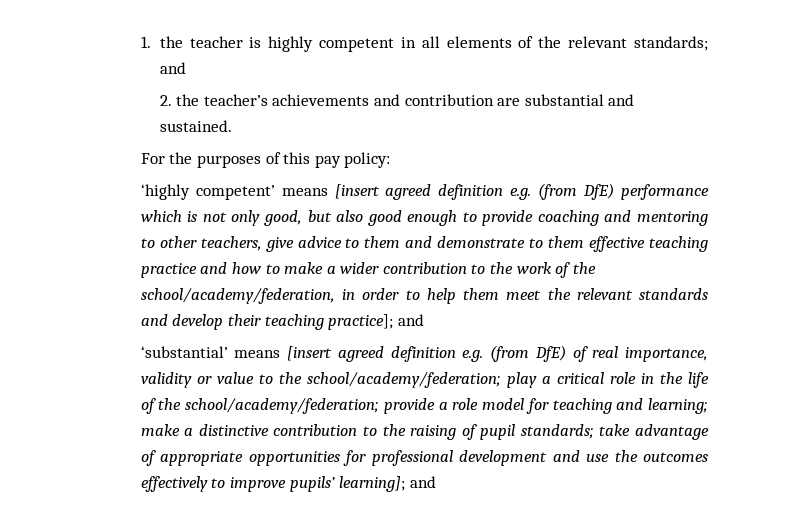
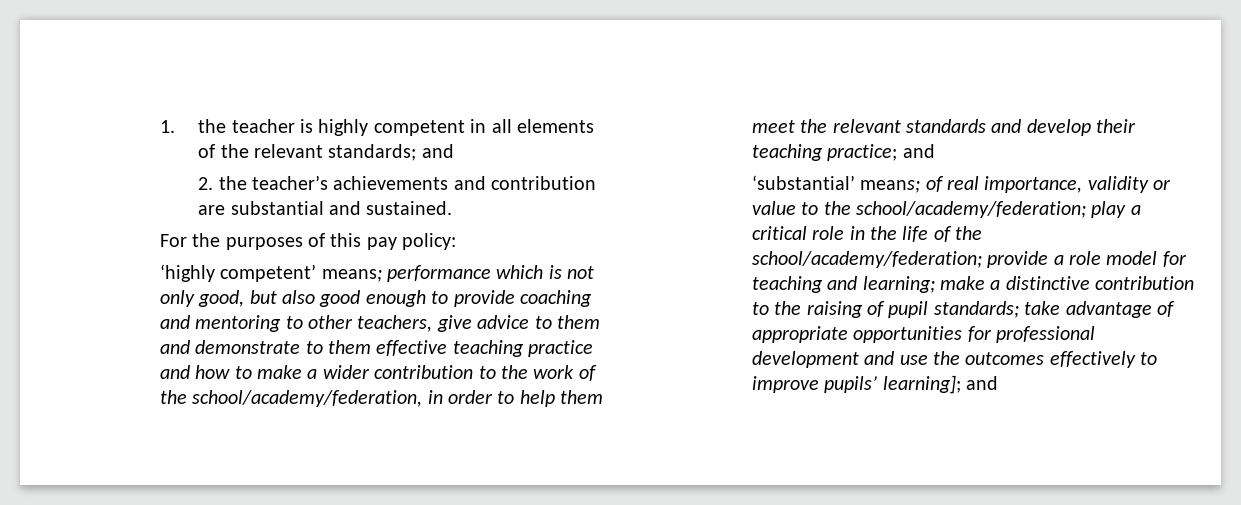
- ‘highly competent’ means [insert agreed definition e.g. (from DfE) performance which is not only good, but also good enough to provide coaching and mentoring to other teachers, give advice to them and demonstrate to them effective teaching practice and how to make a wider contribution to the work of the school/academy/federation, in order to help them meet the relevant standards and develop their teaching practice]; and
+ ‘highly competent’ means; performance which is not only good, but also good enough to provide coaching and mentoring to other teachers, give advice to them and demonstrate to them effective teaching practice and how to make a wider contribution to the work of the school/academy/federation, in order to help them meet the relevant standards and develop their teaching practice; and
- ‘substantial’ means [insert agreed definition e.g. (from DfE) of real importance, validity or value to the school/academy/federation; play a critical role in the life of the school/academy/federation; provide a role model for teaching and learning; make a distinctive contribution to the raising of pupil standards; take advantage of appropriate opportunities for professional development and use the outcomes effectively to improve pupils’ learning]; and
+ ‘substantial’ means; of real importance, validity or value to the school/academy/federation; play a critical role in the life of the school/academy/federation; provide a role model for teaching and learning; make a distinctive contribution to the raising of pupil standards; take advantage of appropriate opportunities for professional development and use the outcomes effectively to improve pupils’ learning]; and

